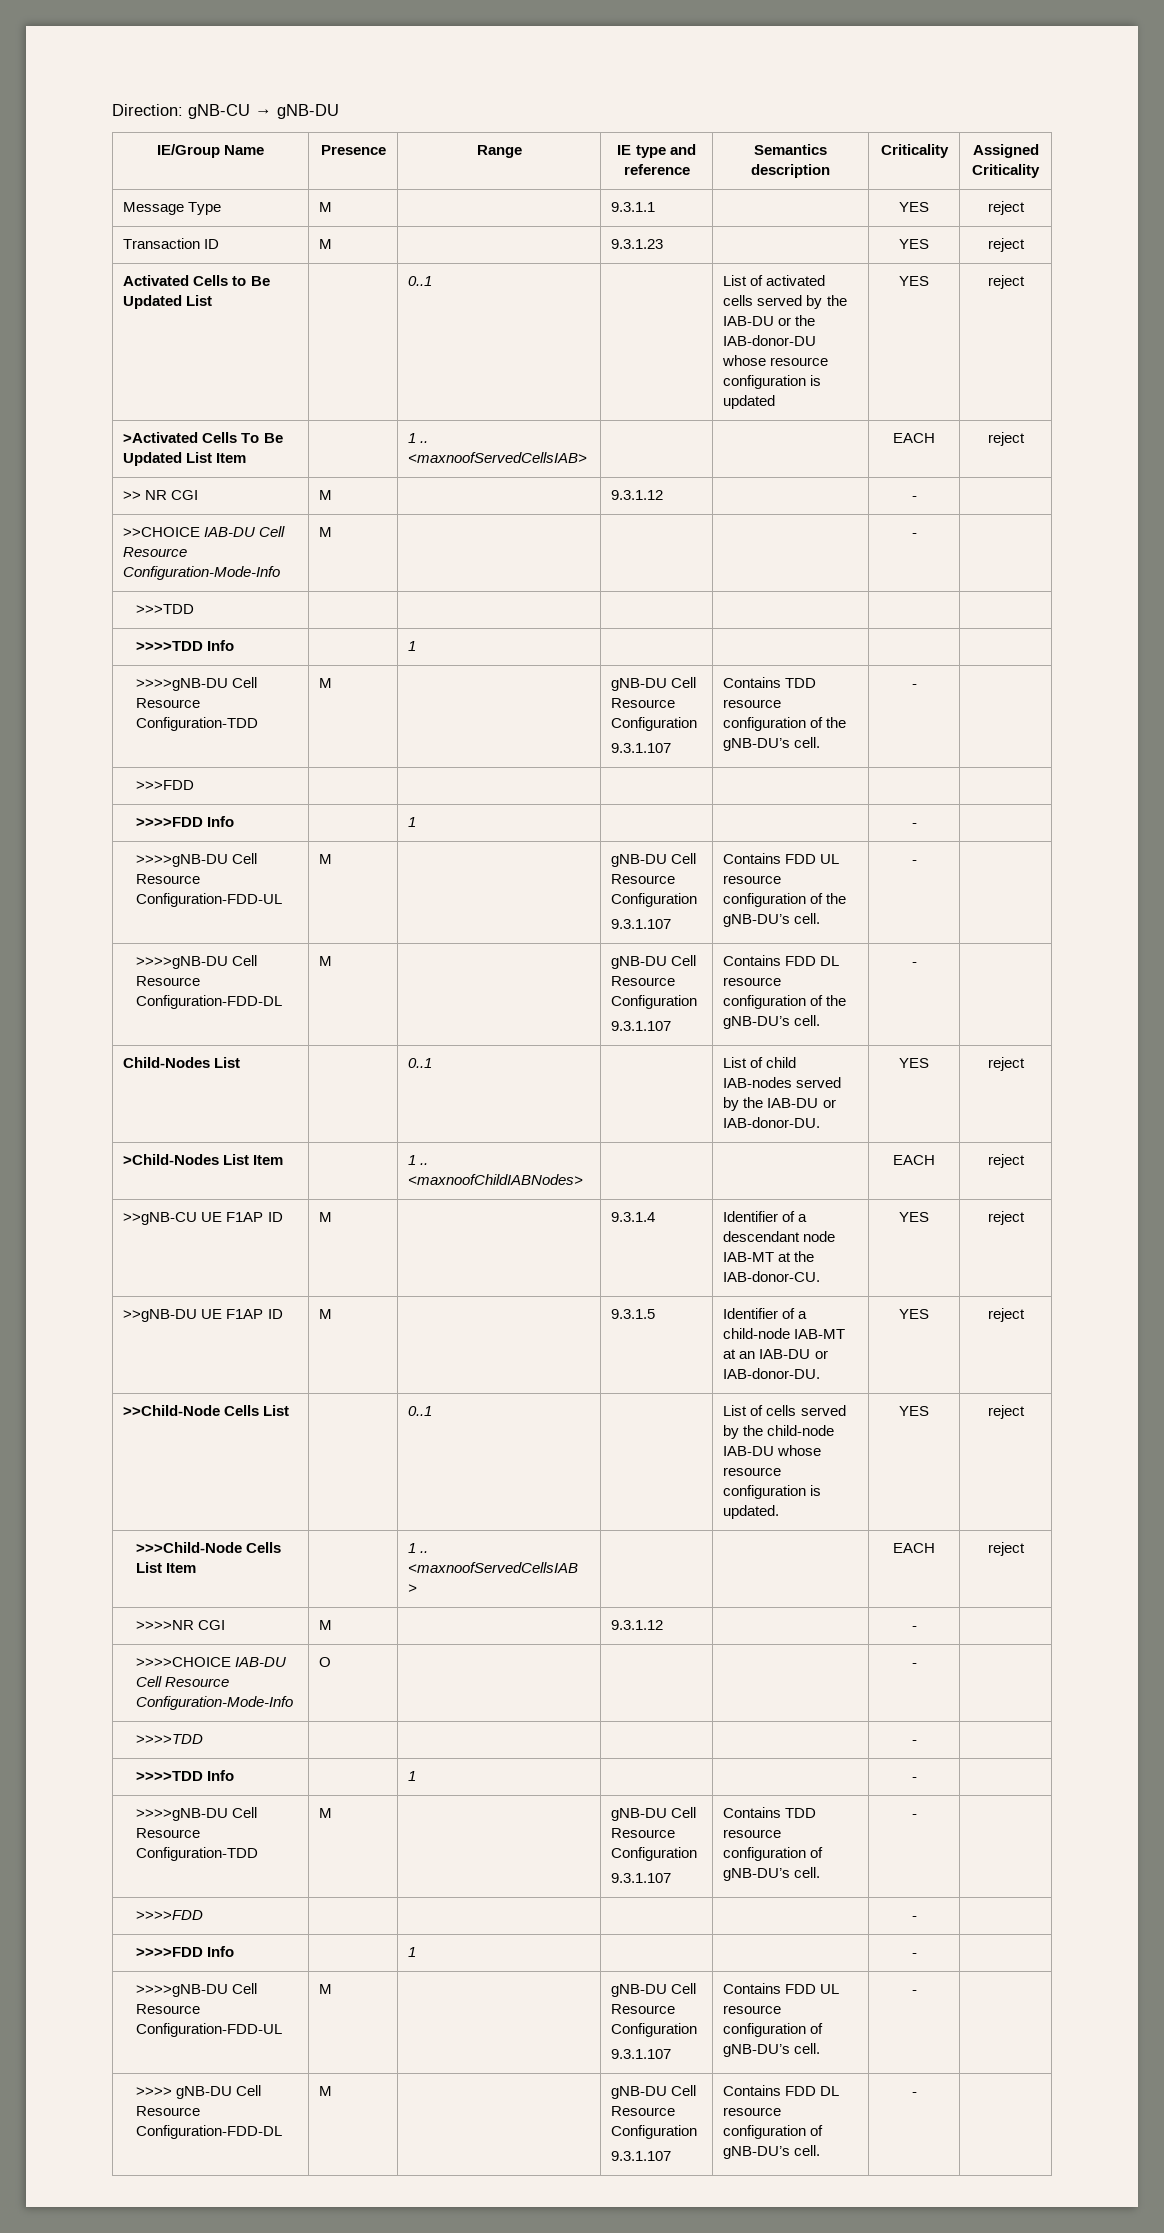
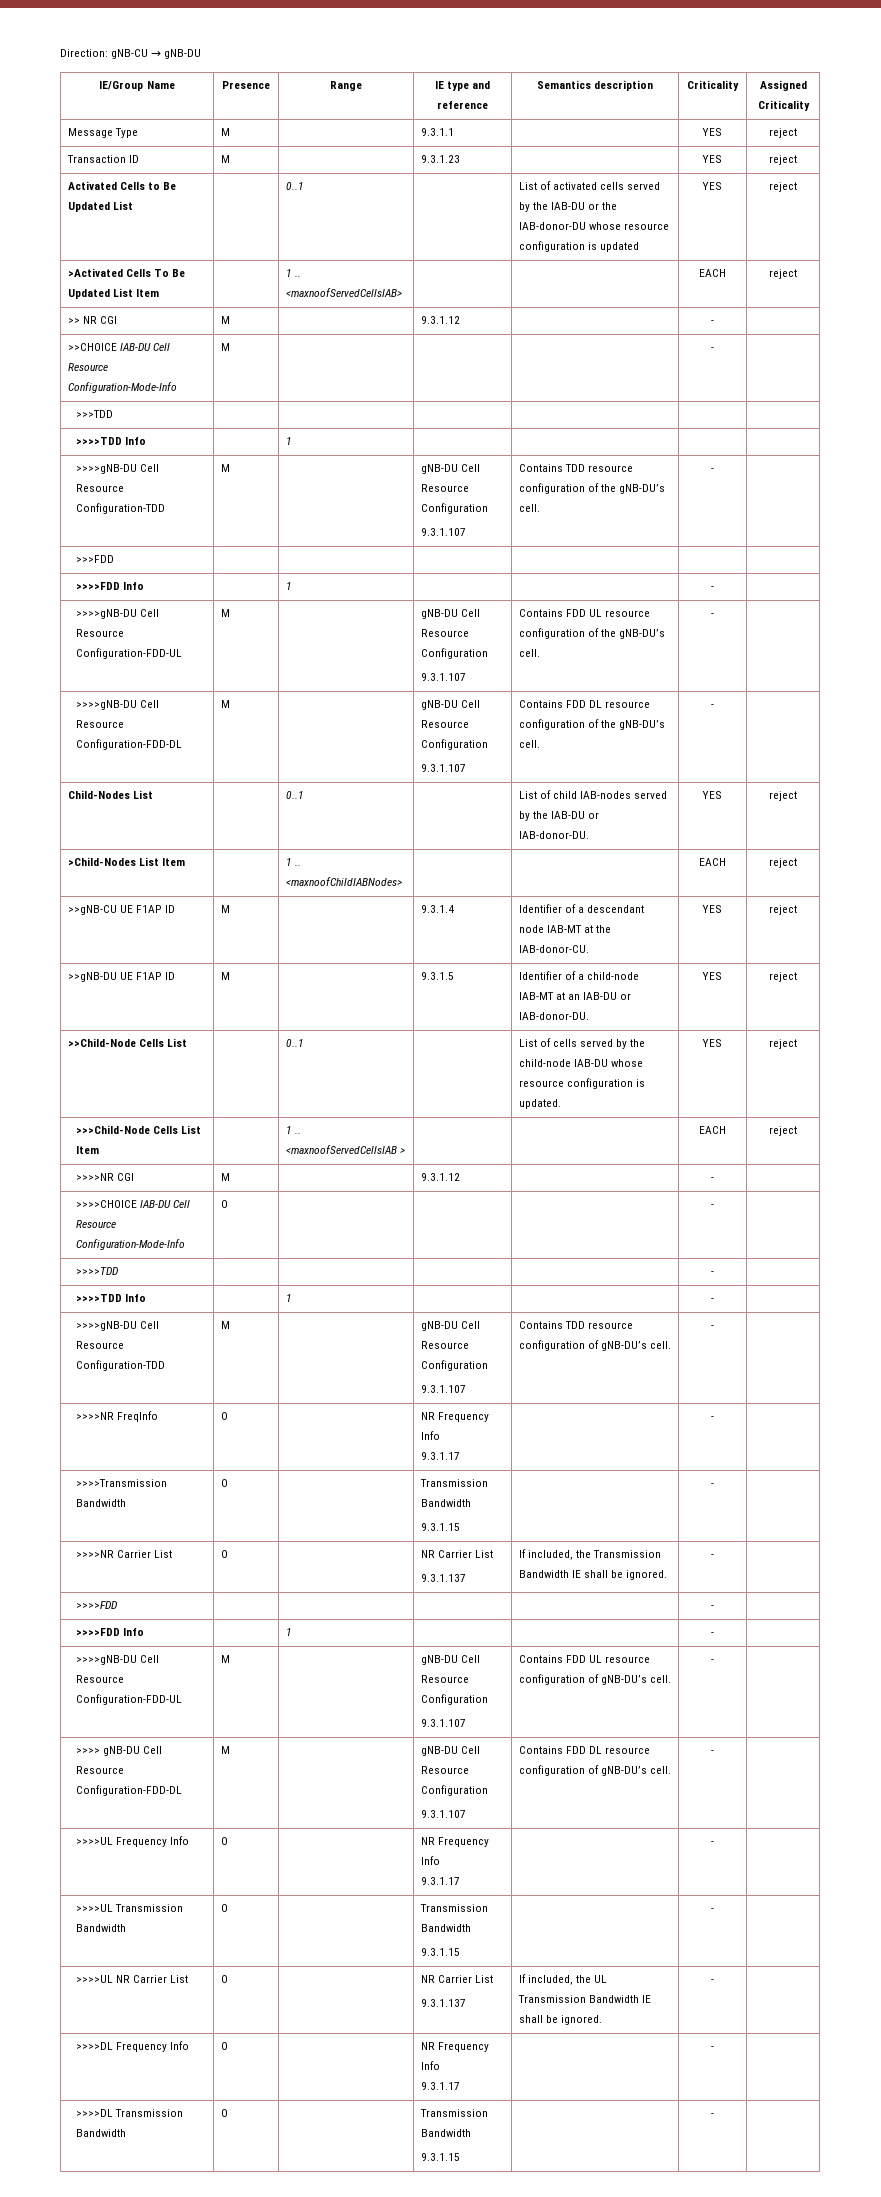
+ >>>>NR FreqInfo | O | | NR Frequency Info
+ 9.3.1.17 | | - |
+ >>>>Transmission Bandwidth | O | | Transmission Bandwidth
+ 9.3.1.15 | | - |
+ >>>>NR Carrier List | O | | NR Carrier List
+ 9.3.1.137 | If included, the Transmission Bandwidth IE shall be ignored. | - |
+ >>>>UL Frequency Info | O | | NR Frequency Info
+ 9.3.1.17 | | - |
+ >>>>UL Transmission Bandwidth | O | | Transmission Bandwidth
+ 9.3.1.15 | | - |
+ >>>>UL NR Carrier List | O | | NR Carrier List
+ 9.3.1.137 | If included, the UL Transmission Bandwidth IE shall be ignored. | - |
+ >>>>DL Frequency Info | O | | NR Frequency Info
+ 9.3.1.17 | | - |
+ >>>>DL Transmission Bandwidth | O | | Transmission Bandwidth
+ 9.3.1.15 | | - |

